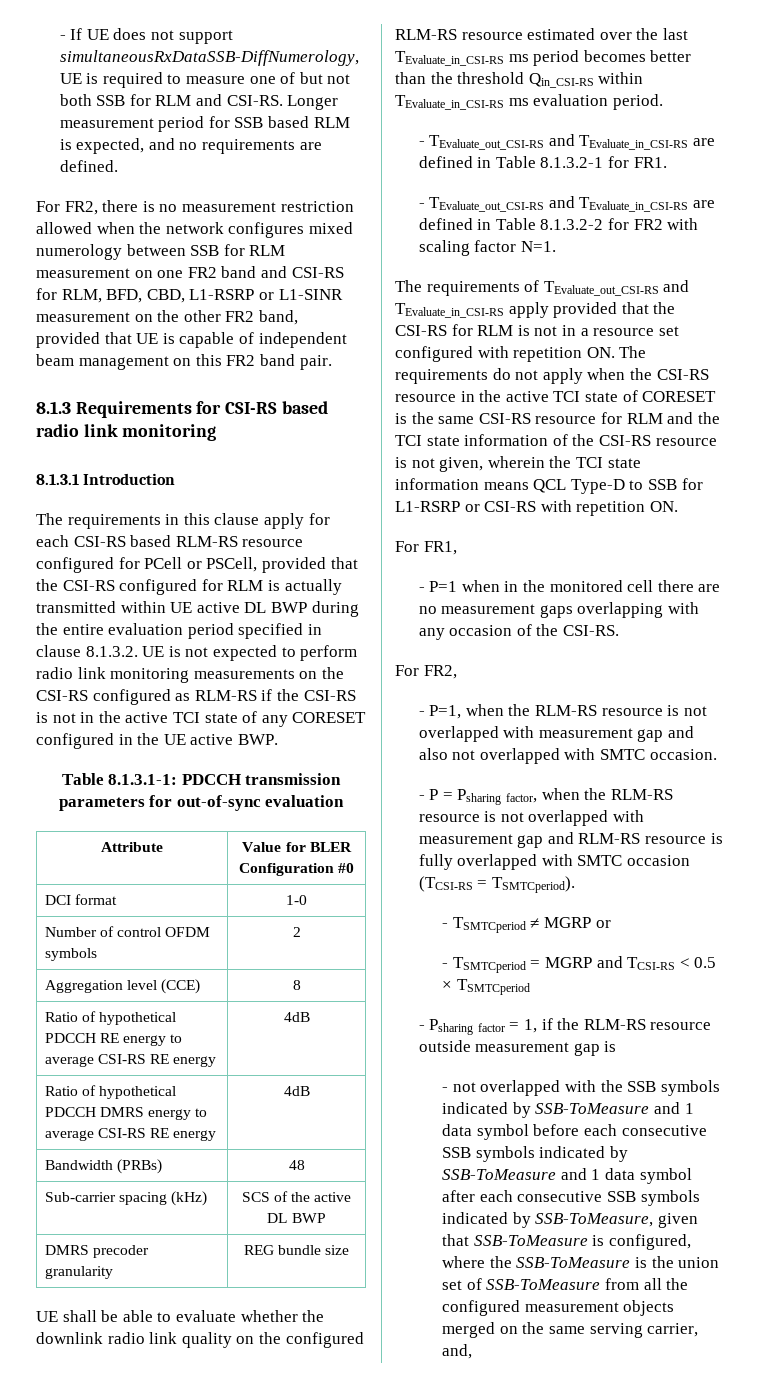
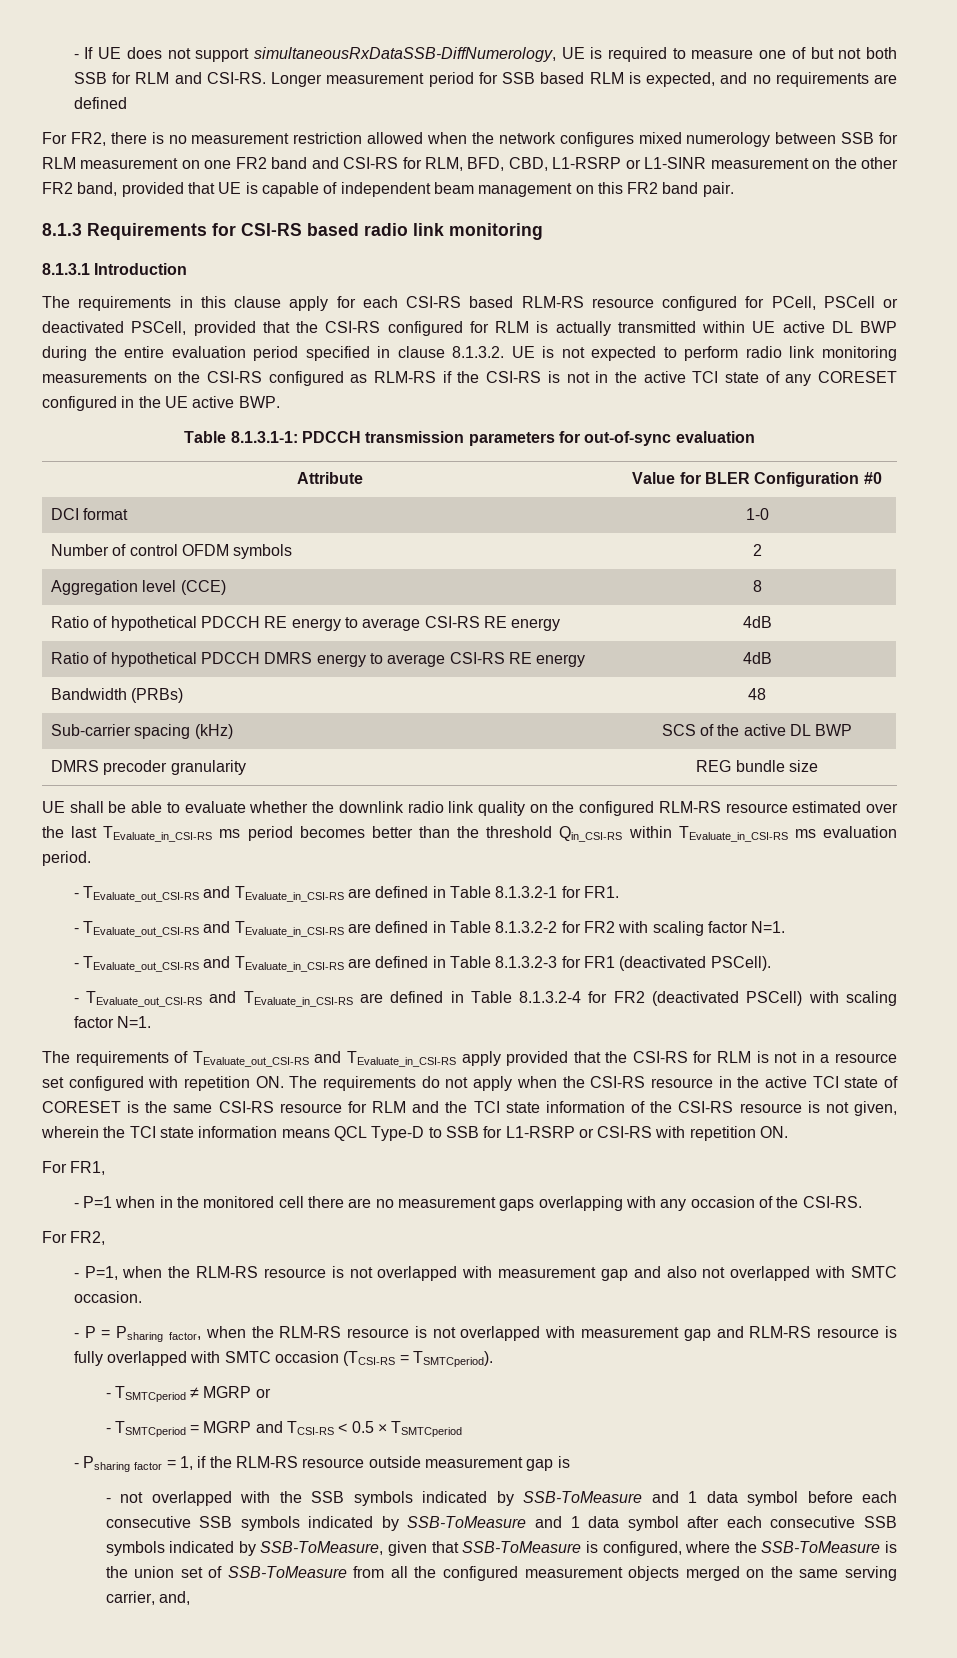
- Longer measurement period for SSB based RLM is expected, and no requirements are defined.
+ Longer measurement period for SSB based RLM is expected, and no requirements are defined
- The requirements in this clause apply for each CSI-RS based RLM-RS resource configured for PCell or PSCell, provided that the CSI-RS configured for RLM is actually transmitted within UE active DL BWP during the entire evaluation period specified in clause 8.1.3.2. UE is not expected to perform radio link monitoring measurements on the CSI-RS configured as RLM-RS if the CSI-RS is not in the active TCI state of any CORESET configured in the UE active BWP.
+ The requirements in this clause apply for each CSI-RS based RLM-RS resource configured for PCell, PSCell or deactivated PSCell, provided that the CSI-RS configured for RLM is actually transmitted within UE active DL BWP during the entire evaluation period specified in clause 8.1.3.2. UE is not expected to perform radio link monitoring measurements on the CSI-RS configured as RLM-RS if the CSI-RS is not in the active TCI state of any CORESET configured in the UE active BWP.
+ - TEvaluate_out_CSI-RS and TEvaluate_in_CSI-RS are defined in Table 8.1.3.2-3 for FR1 (deactivated PSCell).
+ - TEvaluate_out_CSI-RS and TEvaluate_in_CSI-RS are defined in Table 8.1.3.2-4 for FR2 (deactivated PSCell) with scaling factor N=1.

